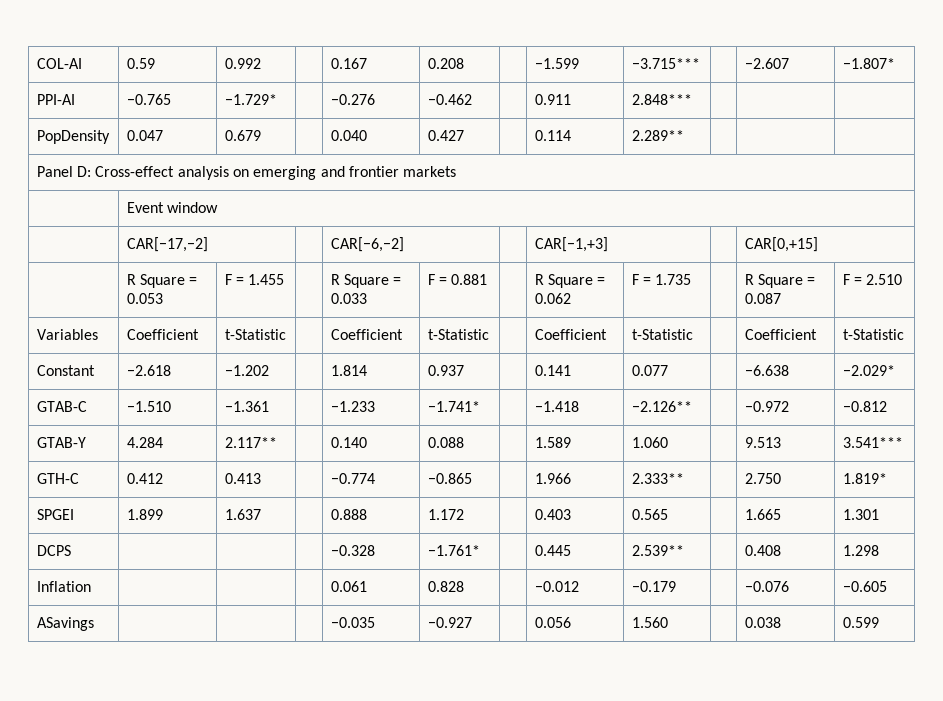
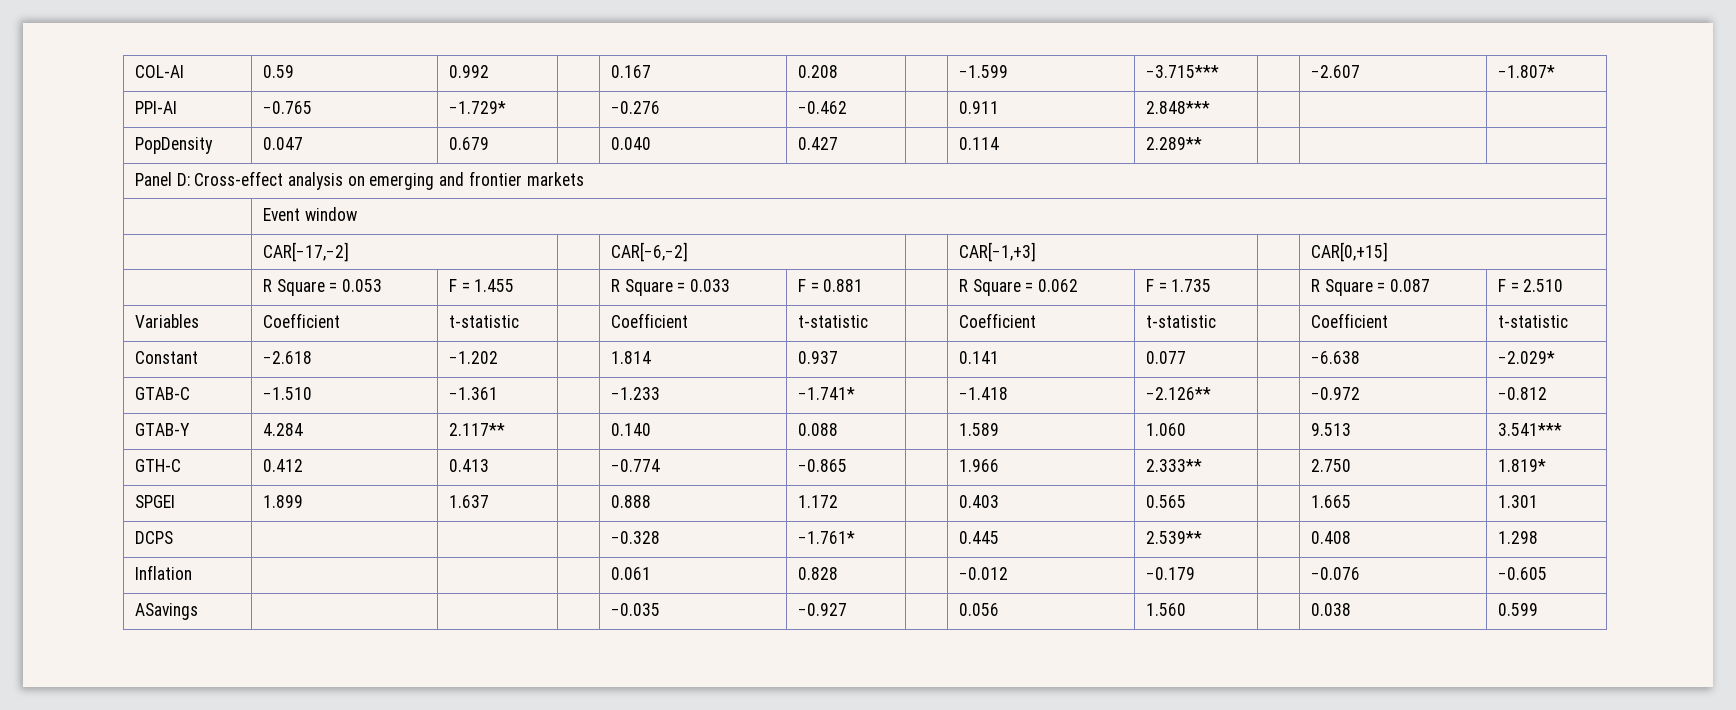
- Variables | Coefficient | t-Statistic | | Coefficient | t-Statistic | | Coefficient | t-Statistic | | Coefficient | t-Statistic
+ Variables | Coefficient | t-statistic | | Coefficient | t-statistic | | Coefficient | t-statistic | | Coefficient | t-statistic

